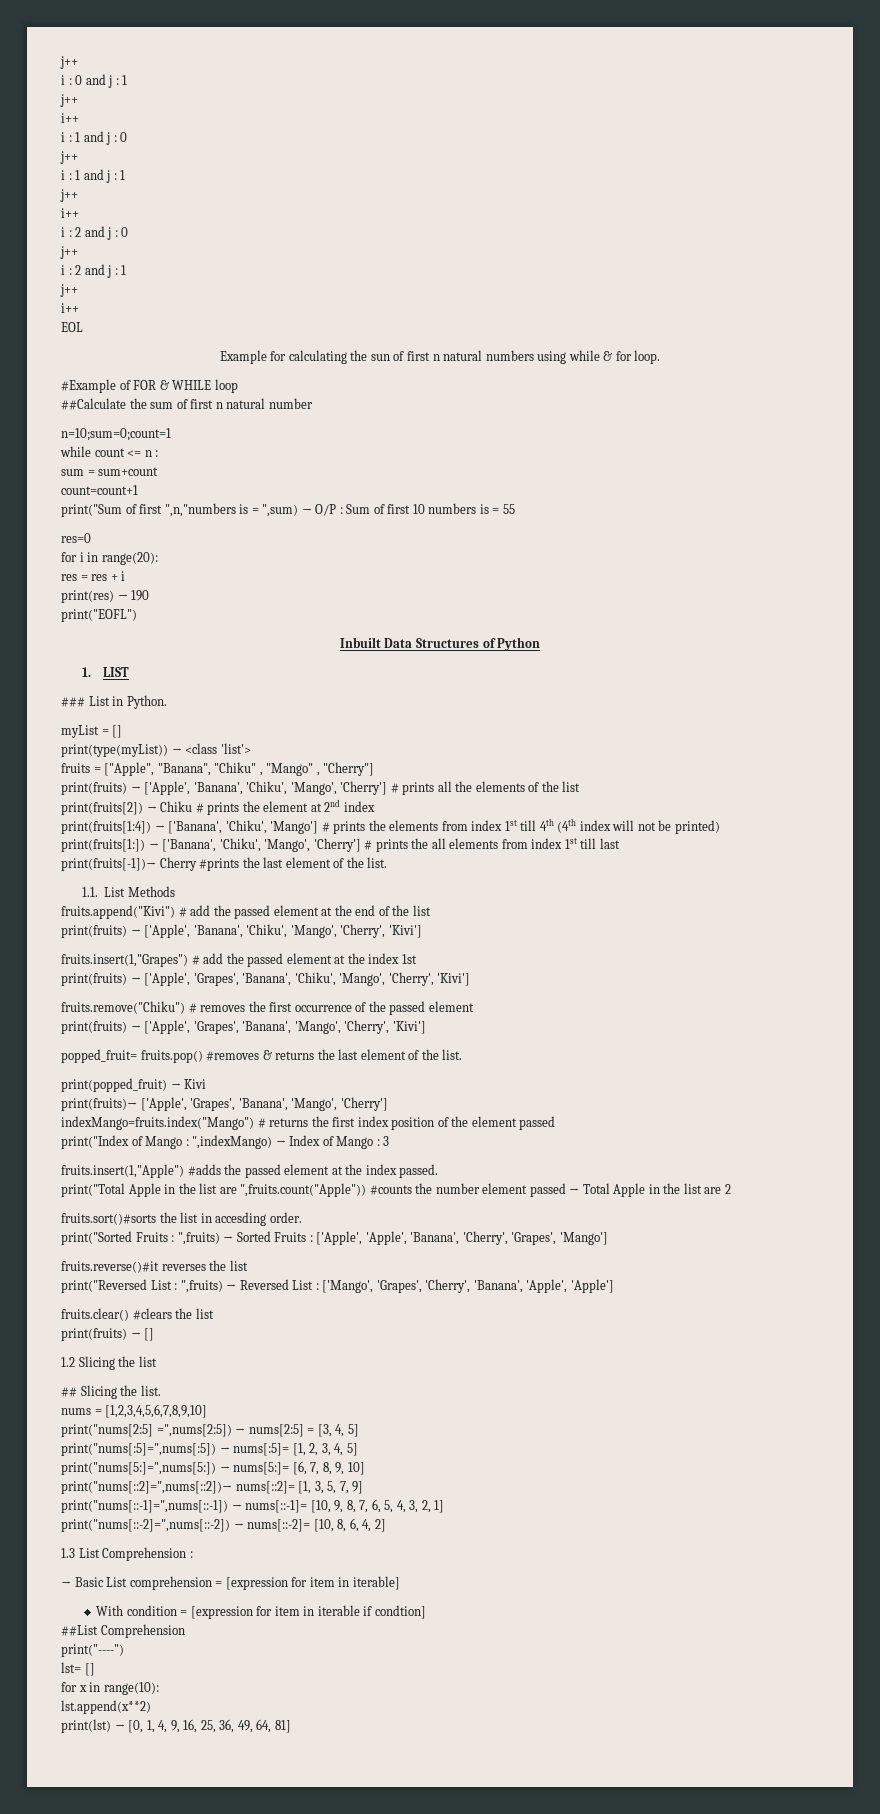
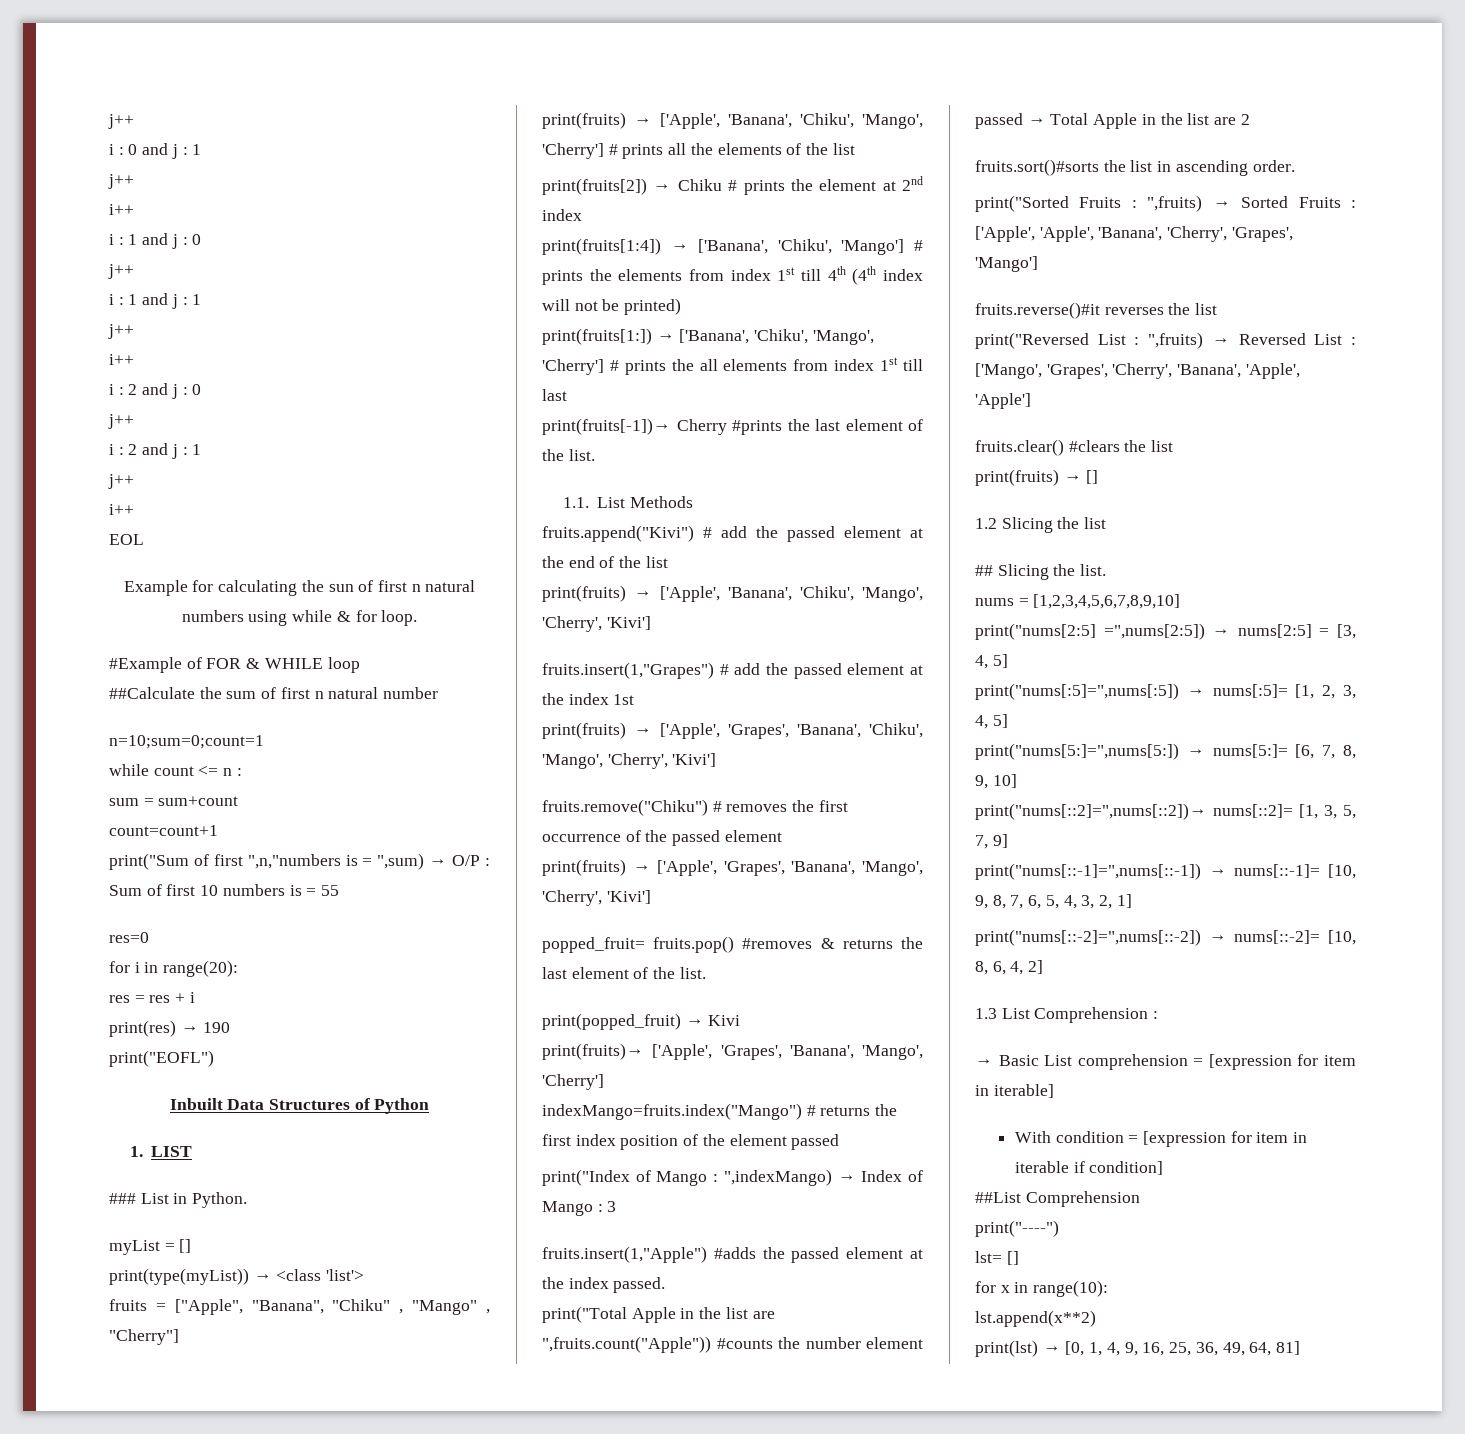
- fruits.sort()#sorts the list in accesding order.
+ fruits.sort()#sorts the list in ascending order.
- With condition = [expression for item in iterable if condtion]
+ With condition = [expression for item in iterable if condition]

